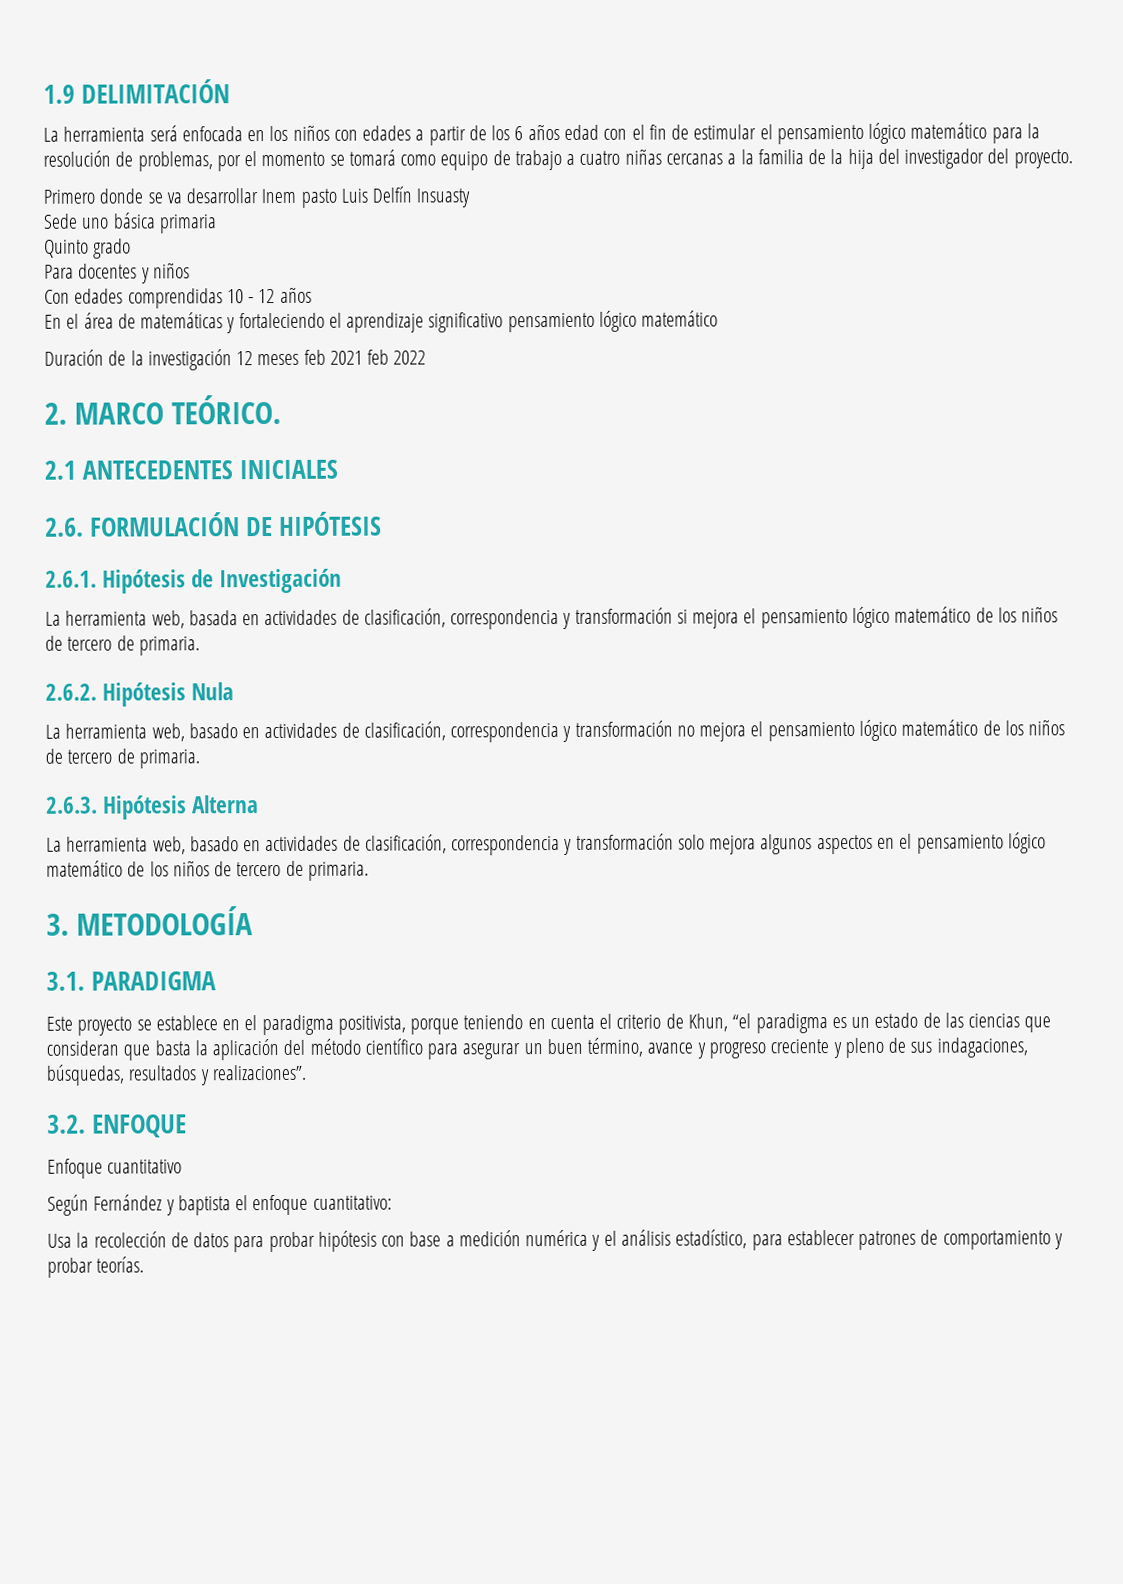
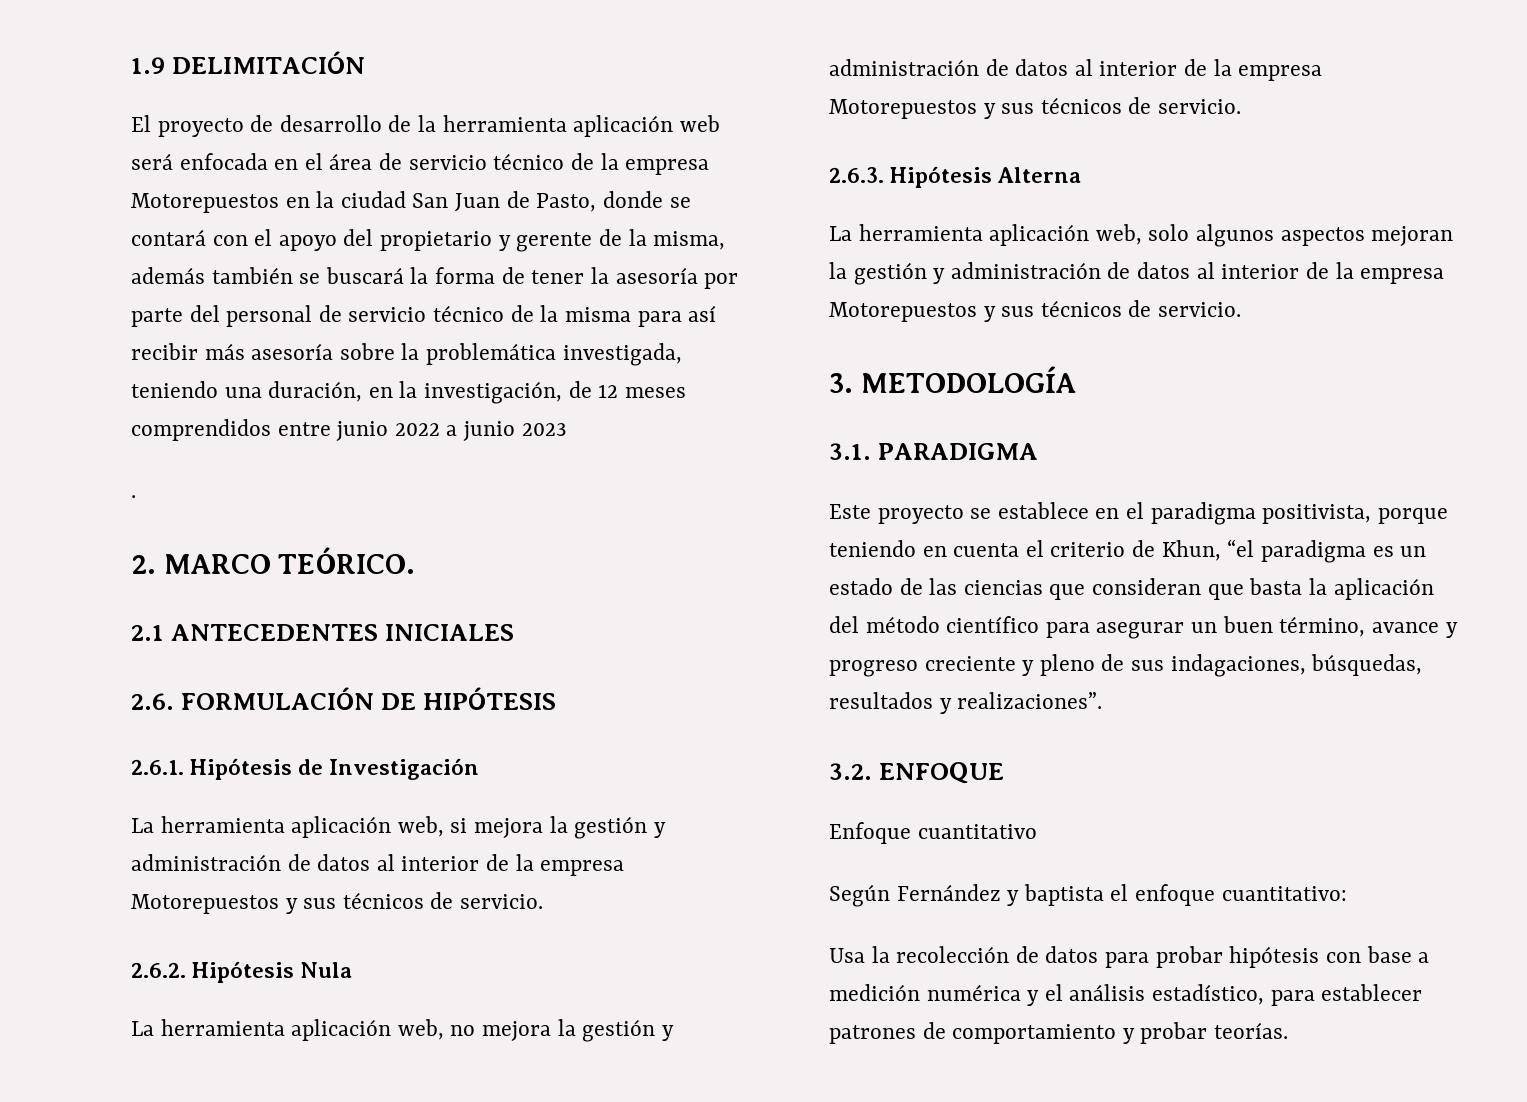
- La herramienta será enfocada en los niños con edades a partir de los 6 años edad con el fin de estimular el pensamiento lógico matemático para la resolución de problemas, por el momento se tomará como equipo de trabajo a cuatro niñas cercanas a la familia de la hija del investigador del proyecto.
- Primero donde se va desarrollar Inem pasto Luis Delfín Insuasty
- Sede uno básica primaria
- Quinto grado
- Para docentes y niños
- Con edades comprendidas 10 - 12 años
- En el área de matemáticas y fortaleciendo el aprendizaje significativo pensamiento lógico matemático
- Duración de la investigación 12 meses feb 2021 feb 2022
+ El proyecto de desarrollo de la herramienta aplicación web será enfocada en el área de servicio técnico de la empresa Motorepuestos en la ciudad San Juan de Pasto, donde se contará con el apoyo del propietario y gerente de la misma, además también se buscará la forma de tener la asesoría por parte del personal de servicio técnico de la misma para así recibir más asesoría sobre la problemática investigada, teniendo una duración, en la investigación, de 12 meses comprendidos entre junio 2022 a junio 2023
+ .
- La herramienta web, basada en actividades de clasificación, correspondencia y transformación si mejora el pensamiento lógico matemático de los niños de tercero de primaria.
+ La herramienta aplicación web, si mejora la gestión y administración de datos al interior de la empresa Motorepuestos y sus técnicos de servicio.
- La herramienta web, basado en actividades de clasificación, correspondencia y transformación no mejora el pensamiento lógico matemático de los niños de tercero de primaria.
+ La herramienta aplicación web, no mejora la gestión y administración de datos al interior de la empresa Motorepuestos y sus técnicos de servicio.
- La herramienta web, basado en actividades de clasificación, correspondencia y transformación solo mejora algunos aspectos en el pensamiento lógico matemático de los niños de tercero de primaria.
+ La herramienta aplicación web, solo algunos aspectos mejoran la gestión y administración de datos al interior de la empresa Motorepuestos y sus técnicos de servicio.

